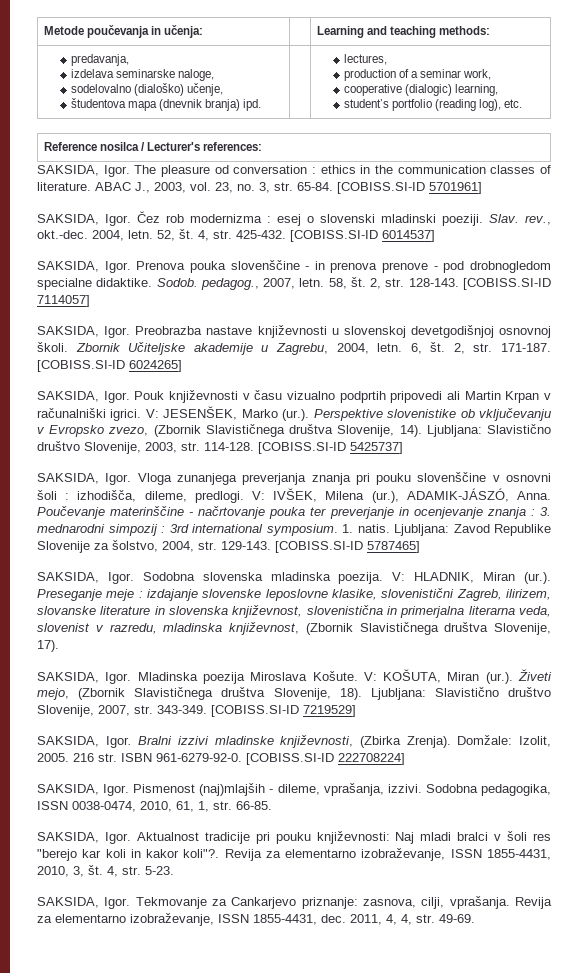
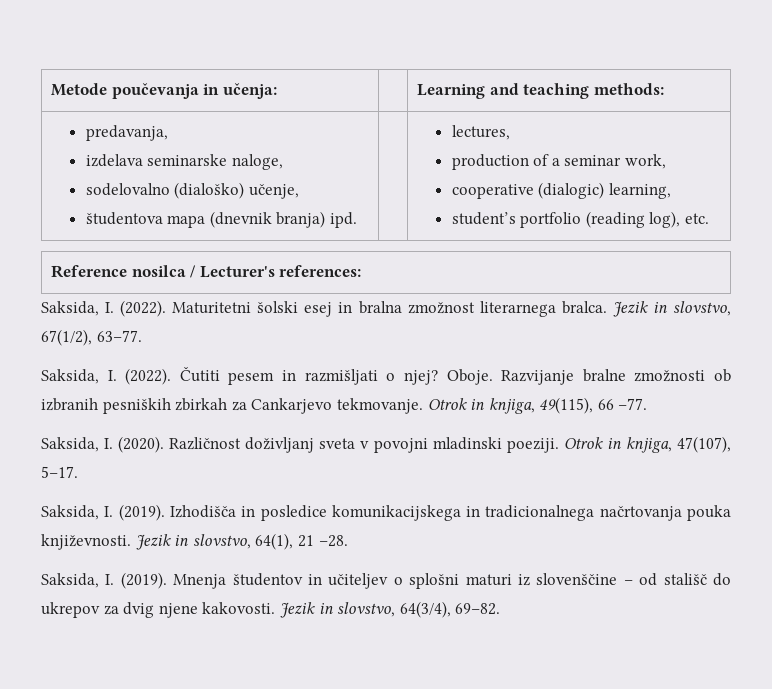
- SAKSIDA, Igor. The pleasure od conversation : ethics in the communication classes of literature. ABAC J., 2003, vol. 23, no. 3, str. 65-84. [COBISS.SI-ID 5701961]
- SAKSIDA, Igor. Čez rob modernizma : esej o slovenski mladinski poeziji. Slav. rev., okt.-dec. 2004, letn. 52, št. 4, str. 425-432. [COBISS.SI-ID 6014537]
- SAKSIDA, Igor. Prenova pouka slovenščine - in prenova prenove - pod drobnogledom specialne didaktike. Sodob. pedagog., 2007, letn. 58, št. 2, str. 128-143. [COBISS.SI-ID 7114057]
- SAKSIDA, Igor. Preobrazba nastave književnosti u slovenskoj devetgodišnjoj osnovnoj školi. Zbornik Učiteljske akademije u Zagrebu, 2004, letn. 6, št. 2, str. 171-187. [COBISS.SI-ID 6024265]
- SAKSIDA, Igor. Pouk književnosti v času vizualno podprtih pripovedi ali Martin Krpan v računalniški igrici. V: JESENŠEK, Marko (ur.). Perspektive slovenistike ob vključevanju v Evropsko zvezo, (Zbornik Slavističnega društva Slovenije, 14). Ljubljana: Slavistično društvo Slovenije, 2003, str. 114-128. [COBISS.SI-ID 5425737]
- SAKSIDA, Igor. Vloga zunanjega preverjanja znanja pri pouku slovenščine v osnovni šoli : izhodišča, dileme, predlogi. V: IVŠEK, Milena (ur.), ADAMIK-JÁSZÓ, Anna. Poučevanje materinščine - načrtovanje pouka ter preverjanje in ocenjevanje znanja : 3. mednarodni simpozij : 3rd international symposium. 1. natis. Ljubljana: Zavod Republike Slovenije za šolstvo, 2004, str. 129-143. [COBISS.SI-ID 5787465]
- SAKSIDA, Igor. Sodobna slovenska mladinska poezija. V: HLADNIK, Miran (ur.). Preseganje meje : izdajanje slovenske leposlovne klasike, slovenistični Zagreb, ilirizem, slovanske literature in slovenska književnost, slovenistična in primerjalna literarna veda, slovenist v razredu, mladinska književnost, (Zbornik Slavističnega društva Slovenije, 17).
- SAKSIDA, Igor. Mladinska poezija Miroslava Košute. V: KOŠUTA, Miran (ur.). Živeti mejo, (Zbornik Slavističnega društva Slovenije, 18). Ljubljana: Slavistično društvo Slovenije, 2007, str. 343-349. [COBISS.SI-ID 7219529]
- SAKSIDA, Igor. Bralni izzivi mladinske književnosti, (Zbirka Zrenja). Domžale: Izolit, 2005. 216 str. ISBN 961-6279-92-0. [COBISS.SI-ID 222708224]
- SAKSIDA, Igor. Pismenost (naj)mlajših - dileme, vprašanja, izzivi. Sodobna pedagogika, ISSN 0038-0474, 2010, 61, 1, str. 66-85.
- SAKSIDA, Igor. Aktualnost tradicije pri pouku književnosti: Naj mladi bralci v šoli res "berejo kar koli in kakor koli"?. Revija za elementarno izobraževanje, ISSN 1855-4431, 2010, 3, št. 4, str. 5-23.
- SAKSIDA, Igor. Tekmovanje za Cankarjevo priznanje: zasnova, cilji, vprašanja. Revija za elementarno izobraževanje, ISSN 1855-4431, dec. 2011, 4, 4, str. 49-69.
+ Saksida, I. (2022). Maturitetni šolski esej in bralna zmožnost literarnega bralca. Jezik in slovstvo, 67(1/2), 63–77.
+ Saksida, I. (2022). Čutiti pesem in razmišljati o njej? Oboje. Razvijanje bralne zmožnosti ob izbranih pesniških zbirkah za Cankarjevo tekmovanje. Otrok in knjiga, 49(115), 66 –77.
+ Saksida, I. (2020). Različnost doživljanj sveta v povojni mladinski poeziji. Otrok in knjiga, 47(107), 5–17.
+ Saksida, I. (2019). Izhodišča in posledice komunikacijskega in tradicionalnega načrtovanja pouka književnosti. Jezik in slovstvo, 64(1), 21 –28.
+ Saksida, I. (2019). Mnenja študentov in učiteljev o splošni maturi iz slovenščine – od stališč do ukrepov za dvig njene kakovosti. Jezik in slovstvo, 64(3/4), 69–82.

